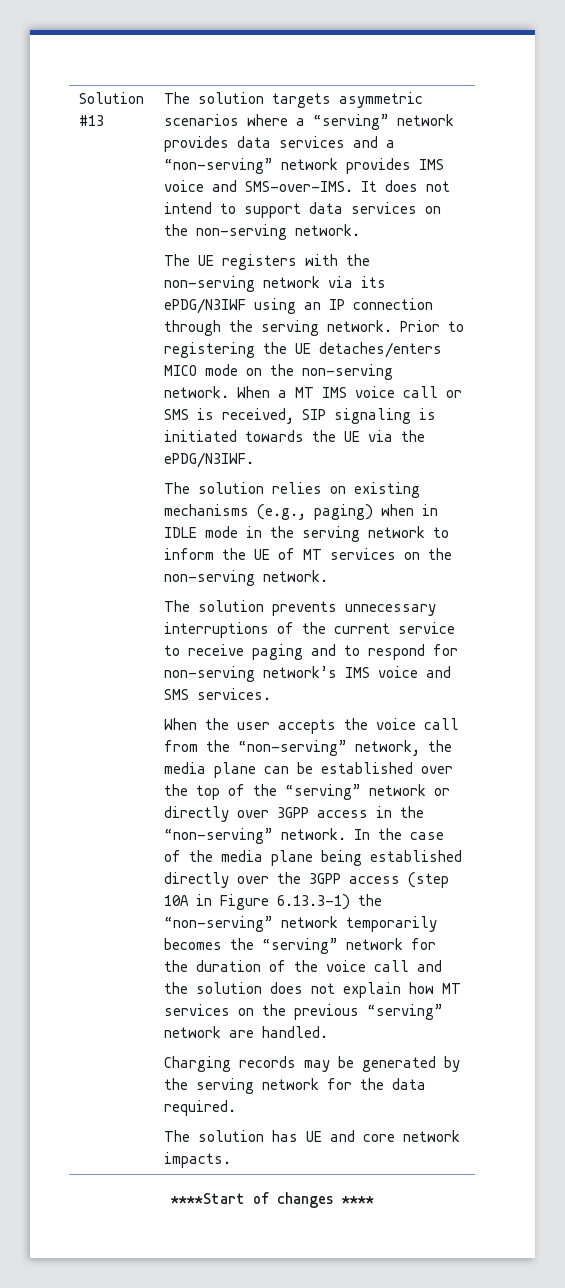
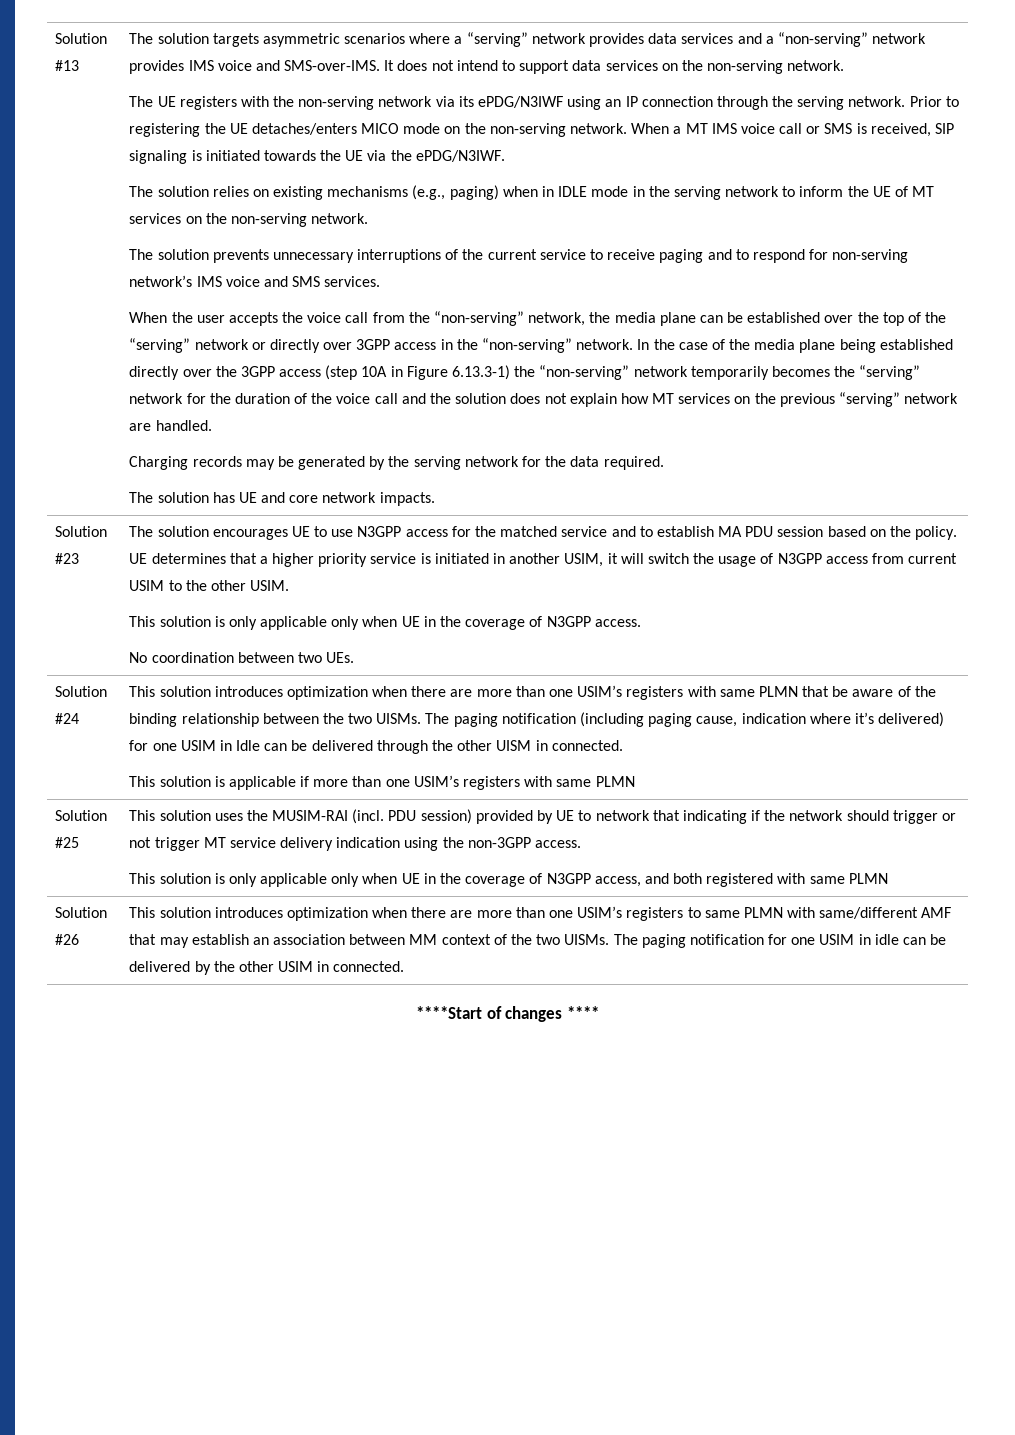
+ Solution #23 | The solution encourages UE to use N3GPP access for the matched service and to establish MA PDU session based on the policy. UE determines that a higher priority service is initiated in another USIM, it will switch the usage of N3GPP access from current USIM to the other USIM.
+ This solution is only applicable only when UE in the coverage of N3GPP access.
+ No coordination between two UEs.
+ Solution #24 | This solution introduces optimization when there are more than one USIM’s registers with same PLMN that be aware of the binding relationship between the two UISMs. The paging notification (including paging cause, indication where it’s delivered) for one USIM in Idle can be delivered through the other UISM in connected.
+ This solution is applicable if more than one USIM’s registers with same PLMN
+ Solution #25 | This solution uses the MUSIM-RAI (incl. PDU session) provided by UE to network that indicating if the network should trigger or not trigger MT service delivery indication using the non-3GPP access.
+ This solution is only applicable only when UE in the coverage of N3GPP access, and both registered with same PLMN
+ Solution #26 | This solution introduces optimization when there are more than one USIM’s registers to same PLMN with same/different AMF that may establish an association between MM context of the two UISMs. The paging notification for one USIM in idle can be delivered by the other USIM in connected.

